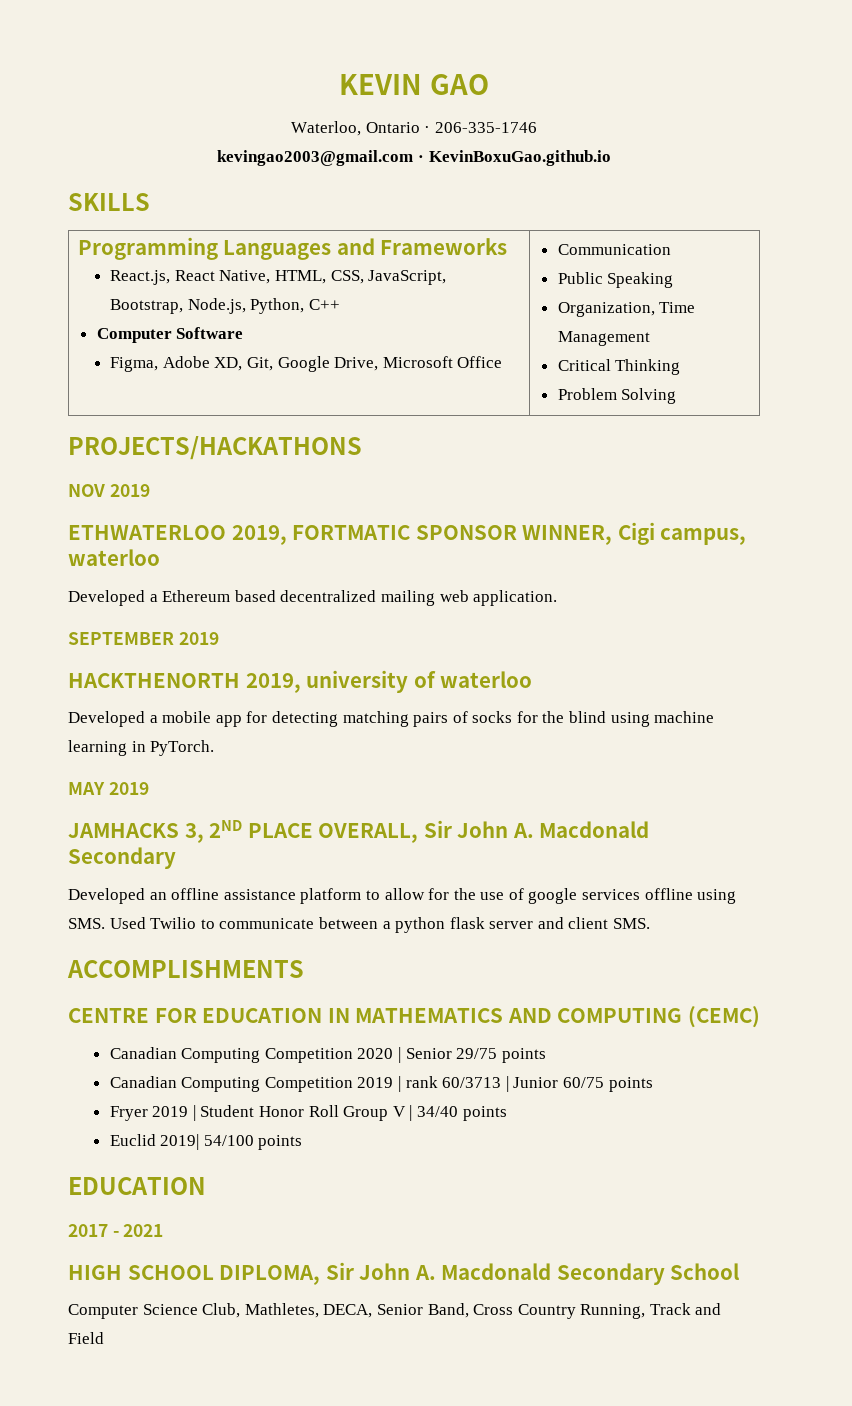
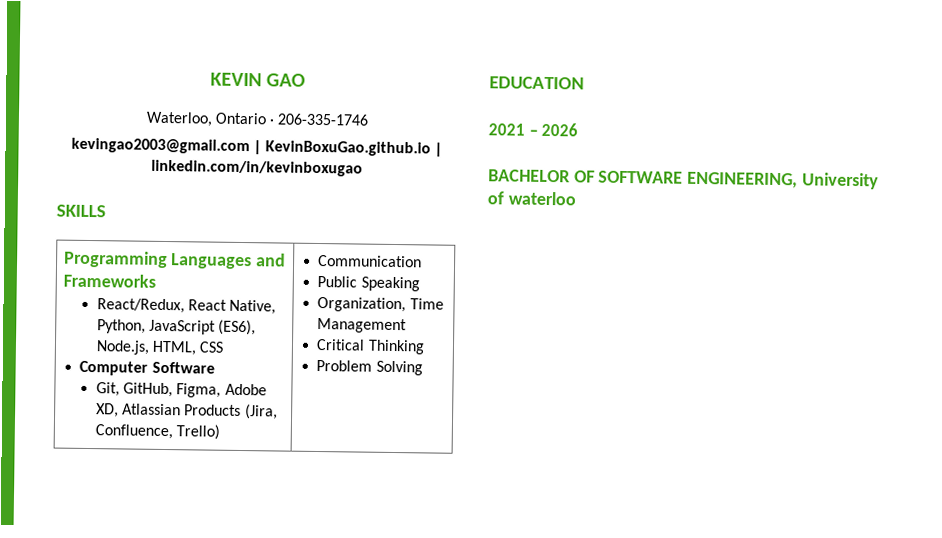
- kevingao2003@gmail.com · KevinBoxuGao.github.io
+ kevingao2003@gmail.com | KevinBoxuGao.github.io | linkedin.com/in/kevinboxugao
  Programming Languages and Frameworks
- React.js, React Native, HTML, CSS, JavaScript, Bootstrap, Node.js, Python, C++
+ React/Redux, React Native, Python, JavaScript (ES6), Node.js, HTML, CSS
  Computer Software
- Figma, Adobe XD, Git, Google Drive, Microsoft Office | Communication
+ Git, GitHub, Figma, Adobe XD, Atlassian Products (Jira, Confluence, Trello) | Communication
- PROJECTS/HACKATHONS
- NOV 2019
- ETHWATERLOO 2019, FORTMATIC SPONSOR WINNER, Cigi campus, waterloo
- Developed a Ethereum based decentralized mailing web application.
- SEPTEMBER 2019
- HACKTHENORTH 2019, university of waterloo
- Developed a mobile app for detecting matching pairs of socks for the blind using machine learning in PyTorch.
- MAY 2019
- JAMHACKS 3, 2ND PLACE OVERALL, Sir John A. Macdonald Secondary
- Developed an offline assistance platform to allow for the use of google services offline using SMS. Used Twilio to communicate between a python flask server and client SMS.
- ACCOMPLISHMENTS
- CENTRE FOR EDUCATION IN MATHEMATICS AND COMPUTING (CEMC)
- Canadian Computing Competition 2020 | Senior 29/75 points
- Canadian Computing Competition 2019 | rank 60/3713 | Junior 60/75 points
- Fryer 2019 | Student Honor Roll Group V | 34/40 points
- Euclid 2019| 54/100 points
  EDUCATION
- 2017 - 2021
- HIGH SCHOOL DIPLOMA, Sir John A. Macdonald Secondary School
- Computer Science Club, Mathletes, DECA, Senior Band, Cross Country Running, Track and Field
+ 2021 – 2026
+ BACHELOR OF SOFTWARE ENGINEERING, University of waterloo

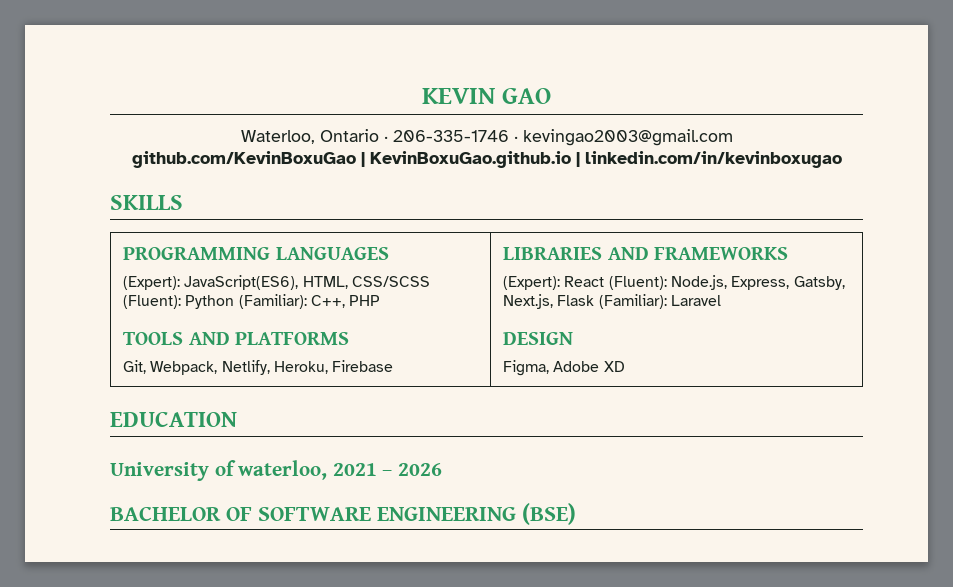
- Waterloo, Ontario · 206-335-1746
- kevingao2003@gmail.com | KevinBoxuGao.github.io | linkedin.com/in/kevinboxugao
+ Waterloo, Ontario · 206-335-1746 · kevingao2003@gmail.com
+ github.com/KevinBoxuGao | KevinBoxuGao.github.io | linkedin.com/in/kevinboxugao
- Programming Languages and Frameworks
- React/Redux, React Native, Python, JavaScript (ES6), Node.js, HTML, CSS
- Computer Software
- Git, GitHub, Figma, Adobe XD, Atlassian Products (Jira, Confluence, Trello) | Communication
- Public Speaking
- Organization, Time Management
- Critical Thinking
- Problem Solving
+ PROGRAMMING LANGUAGES
+ (Expert): JavaScript(ES6), HTML, CSS/SCSS (Fluent): Python (Familiar): C++, PHP
+ TOOLS AND PLATFORMS
+ Git, Webpack, Netlify, Heroku, Firebase | LIBRARIES AND FRAMEWORKS
+ (Expert): React (Fluent): Node.js, Express, Gatsby, Next.js, Flask (Familiar): Laravel
+ DESIGN
+ Figma, Adobe XD
  EDUCATION
- 2021 – 2026
+ University of waterloo, 2021 – 2026
- BACHELOR OF SOFTWARE ENGINEERING, University of waterloo
+ BACHELOR OF SOFTWARE ENGINEERING (BSE)

